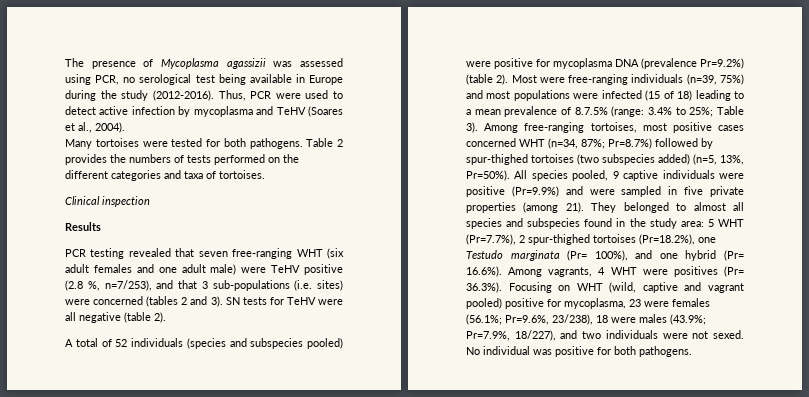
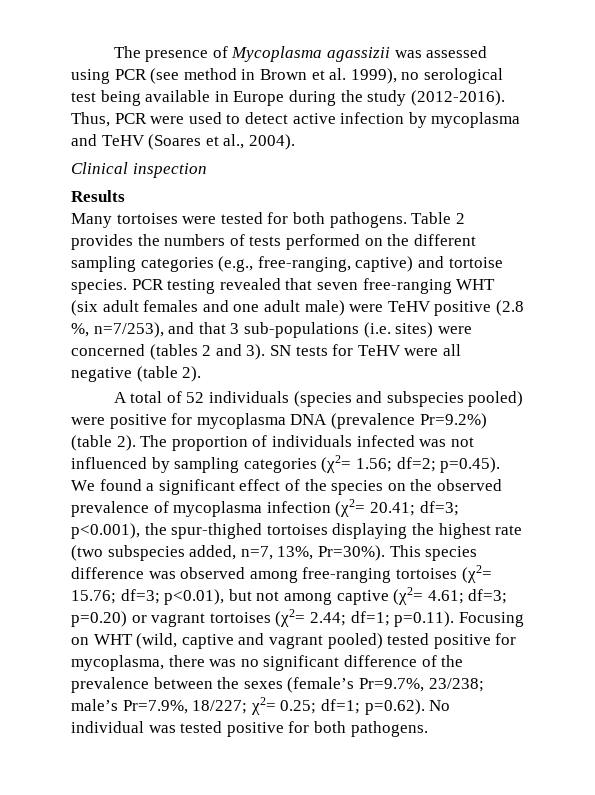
- The presence of Mycoplasma agassizii was assessed using PCR, no serological test being available in Europe during the study (2012-2016).
+ The presence of Mycoplasma agassizii was assessed using PCR (see method in Brown et al. 1999), no serological test being available in Europe during the study (2012-2016).
+ Clinical inspection
+ Results
- Table 2 provides the numbers of tests performed on the different categories and taxa of tortoises.
- Clinical inspection
- Results
- PCR testing revealed that seven free-ranging WHT (six adult females and one adult male) were TeHV positive (2.8 %, n=7/253), and that 3 sub-populations (i.e. sites) were concerned (tables 2 and 3).
+ Table 2 provides the numbers of tests performed on the different sampling categories (e.g., free-ranging, captive) and tortoise species. PCR testing revealed that seven free-ranging WHT (six adult females and one adult male) were TeHV positive (2.8 %, n=7/253), and that 3 sub-populations (i.e. sites) were concerned (tables 2 and 3).
- Most were free-ranging individuals (n=39, 75%) and most populations were infected (15 of 18) leading to a mean prevalence of 8.7.5% (range: 3.4% to 25%; Table 3). Among free-ranging tortoises, most positive cases concerned WHT (n=34, 87%; Pr=8.7%) followed by spur-thighed tortoises (two subspecies added) (n=5, 13%, Pr=50%). All species pooled, 9 captive individuals were positive (Pr=9.9%) and were sampled in five private properties (among 21). They belonged to almost all species and subspecies found in the study area: 5 WHT (Pr=7.7%), 2 spur-thighed tortoises (Pr=18.2%), one Testudo marginata (Pr= 100%), and one hybrid (Pr= 16.6%). Among vagrants, 4 WHT were positives (Pr= 36.3%). Focusing on WHT (wild, captive and vagrant pooled) positive for mycoplasma, 23 were females (56.1%; Pr=9.6%, 23/238), 18 were males (43.9%; Pr=7.9%, 18/227), and two individuals were not sexed. No individual was positive for both pathogens.
+ The proportion of individuals infected was not influenced by sampling categories (χ2= 1.56; df=2; p=0.45). We found a significant effect of the species on the observed prevalence of mycoplasma infection (χ2= 20.41; df=3; p<0.001), the spur-thighed tortoises displaying the highest rate (two subspecies added, n=7, 13%, Pr=30%). This species difference was observed among free-ranging tortoises (χ2= 15.76; df=3; p<0.01), but not among captive (χ2= 4.61; df=3; p=0.20) or vagrant tortoises (χ2= 2.44; df=1; p=0.11). Focusing on WHT (wild, captive and vagrant pooled) tested positive for mycoplasma, there was no significant difference of the prevalence between the sexes (female’s Pr=9.7%, 23/238; male’s Pr=7.9%, 18/227; χ2= 0.25; df=1; p=0.62). No individual was tested positive for both pathogens.

